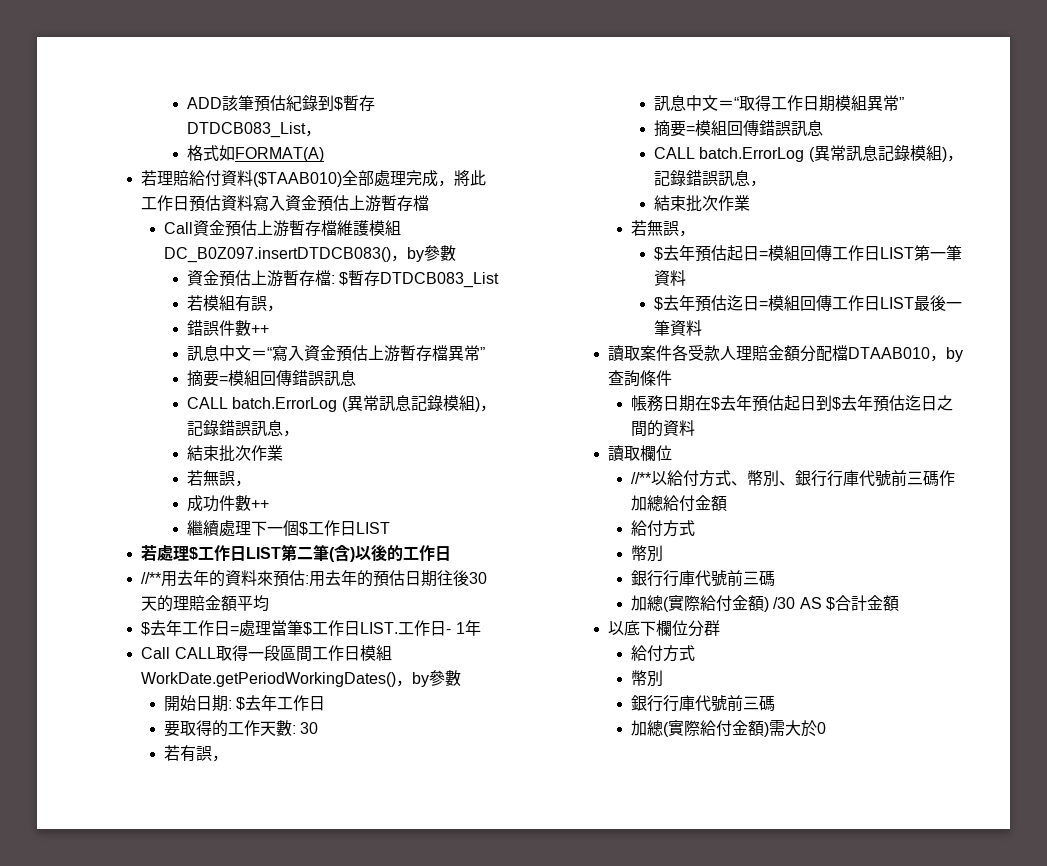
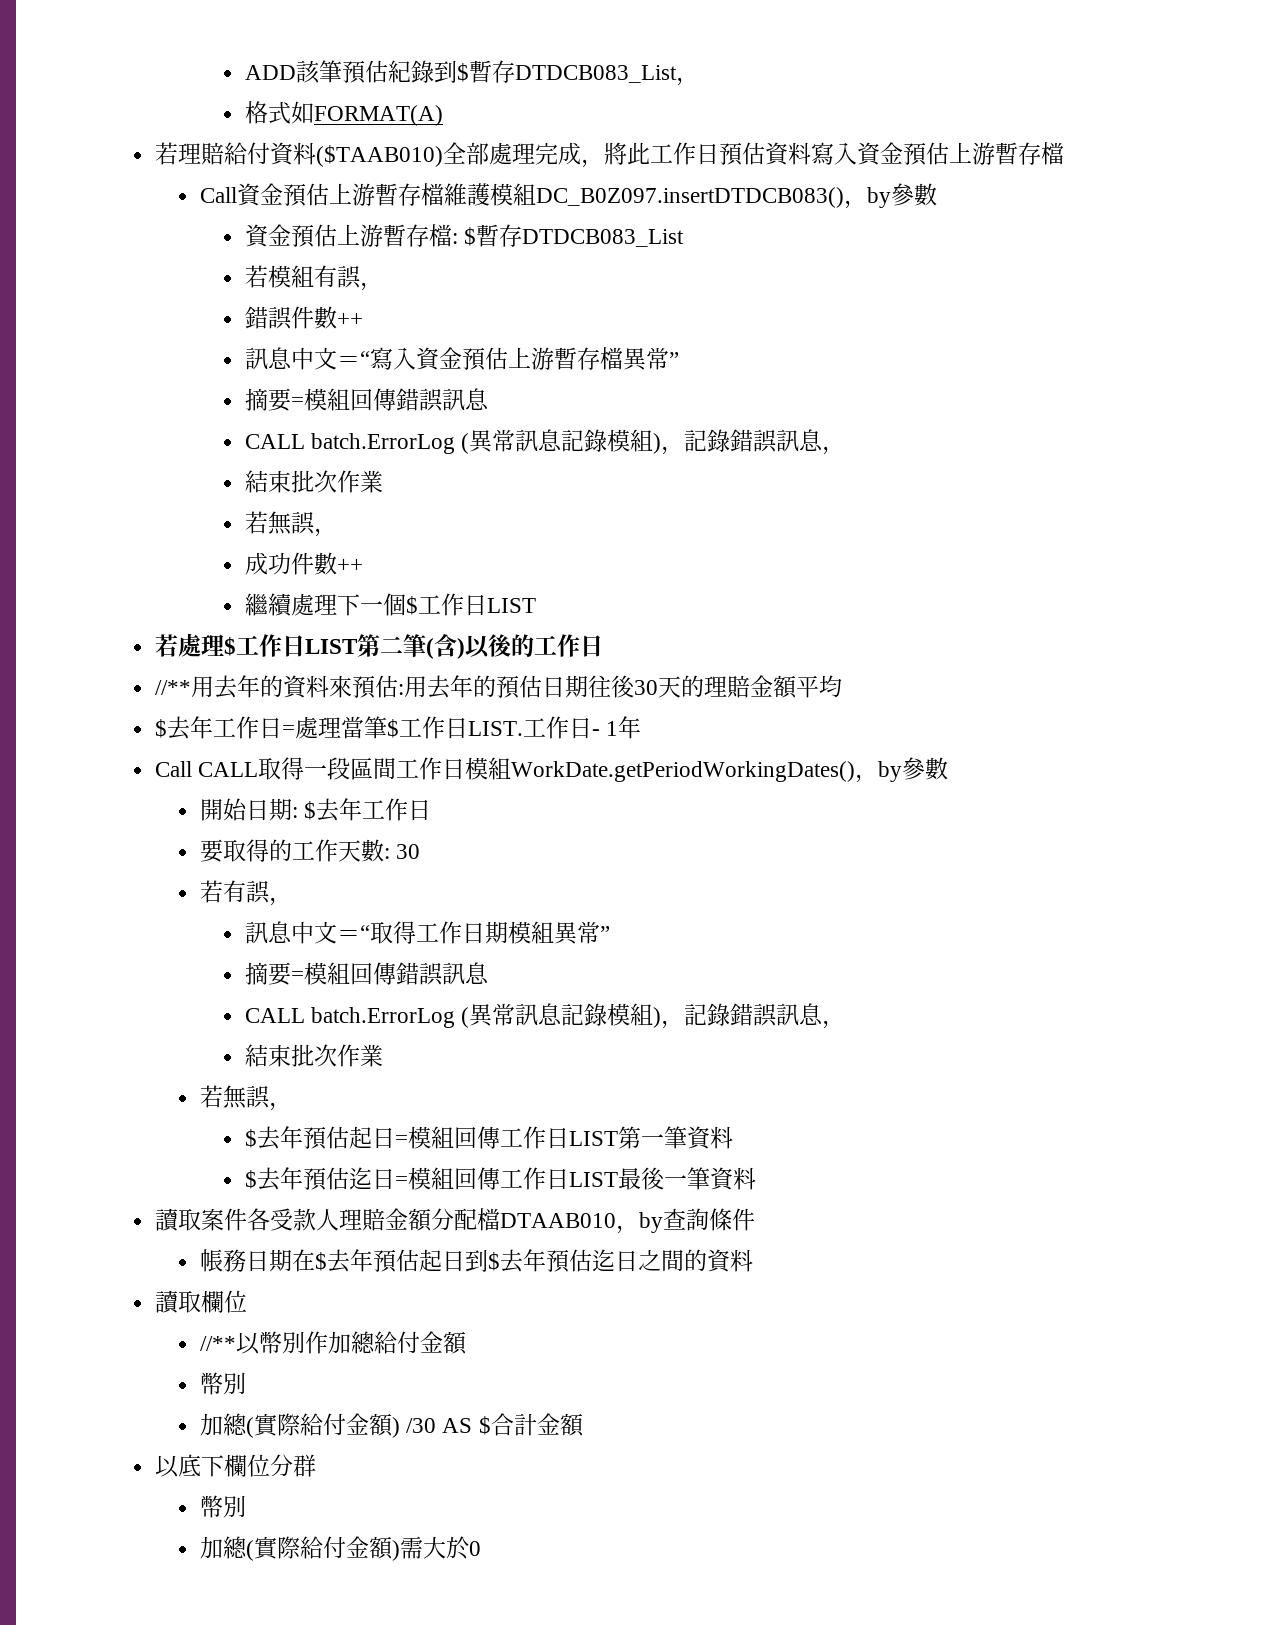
- //**以給付方式、幣別、銀行行庫代號前三碼作加總給付金額
- 給付方式
+ //**以幣別作加總給付金額
  幣別
- 銀行行庫代號前三碼
  以底下欄位分群
- 給付方式
  幣別
- 銀行行庫代號前三碼

